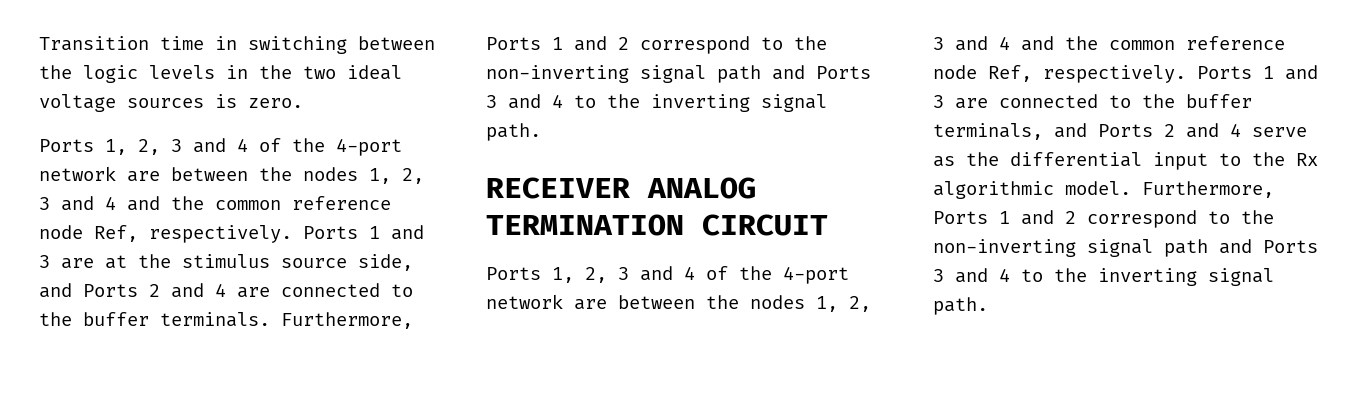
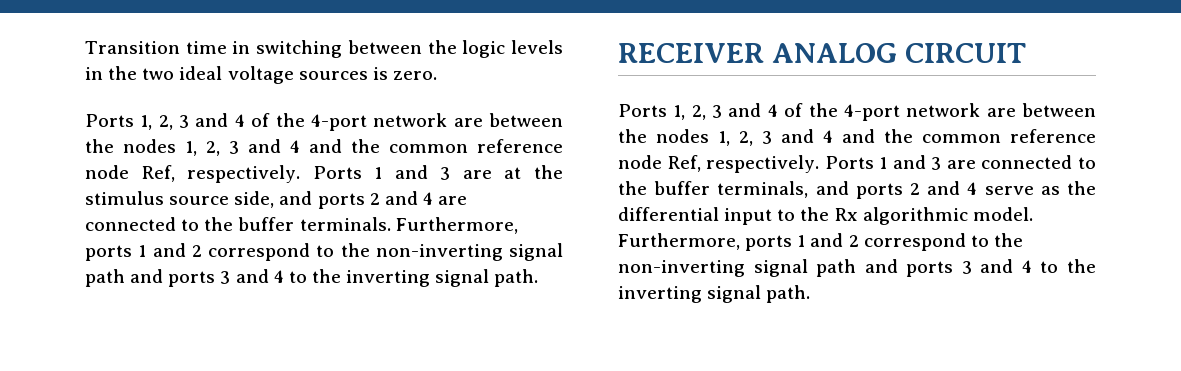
- Ports 1 and 3 are at the stimulus source side, and Ports 2 and 4 are connected to the buffer terminals. Furthermore, Ports 1 and 2 correspond to the non-inverting signal path and Ports 3 and 4 to the inverting signal path.
+ Ports 1 and 3 are at the stimulus source side, and ports 2 and 4 are connected to the buffer terminals. Furthermore, ports 1 and 2 correspond to the non-inverting signal path and ports 3 and 4 to the inverting signal path.
- RECEIVER ANALOG TERMINATION CIRCUIT
+ RECEIVER ANALOG CIRCUIT
- Ports 1 and 3 are connected to the buffer terminals, and Ports 2 and 4 serve as the differential input to the Rx algorithmic model. Furthermore, Ports 1 and 2 correspond to the non-inverting signal path and Ports 3 and 4 to the inverting signal path.
+ Ports 1 and 3 are connected to the buffer terminals, and ports 2 and 4 serve as the differential input to the Rx algorithmic model. Furthermore, ports 1 and 2 correspond to the non-inverting signal path and ports 3 and 4 to the inverting signal path.

